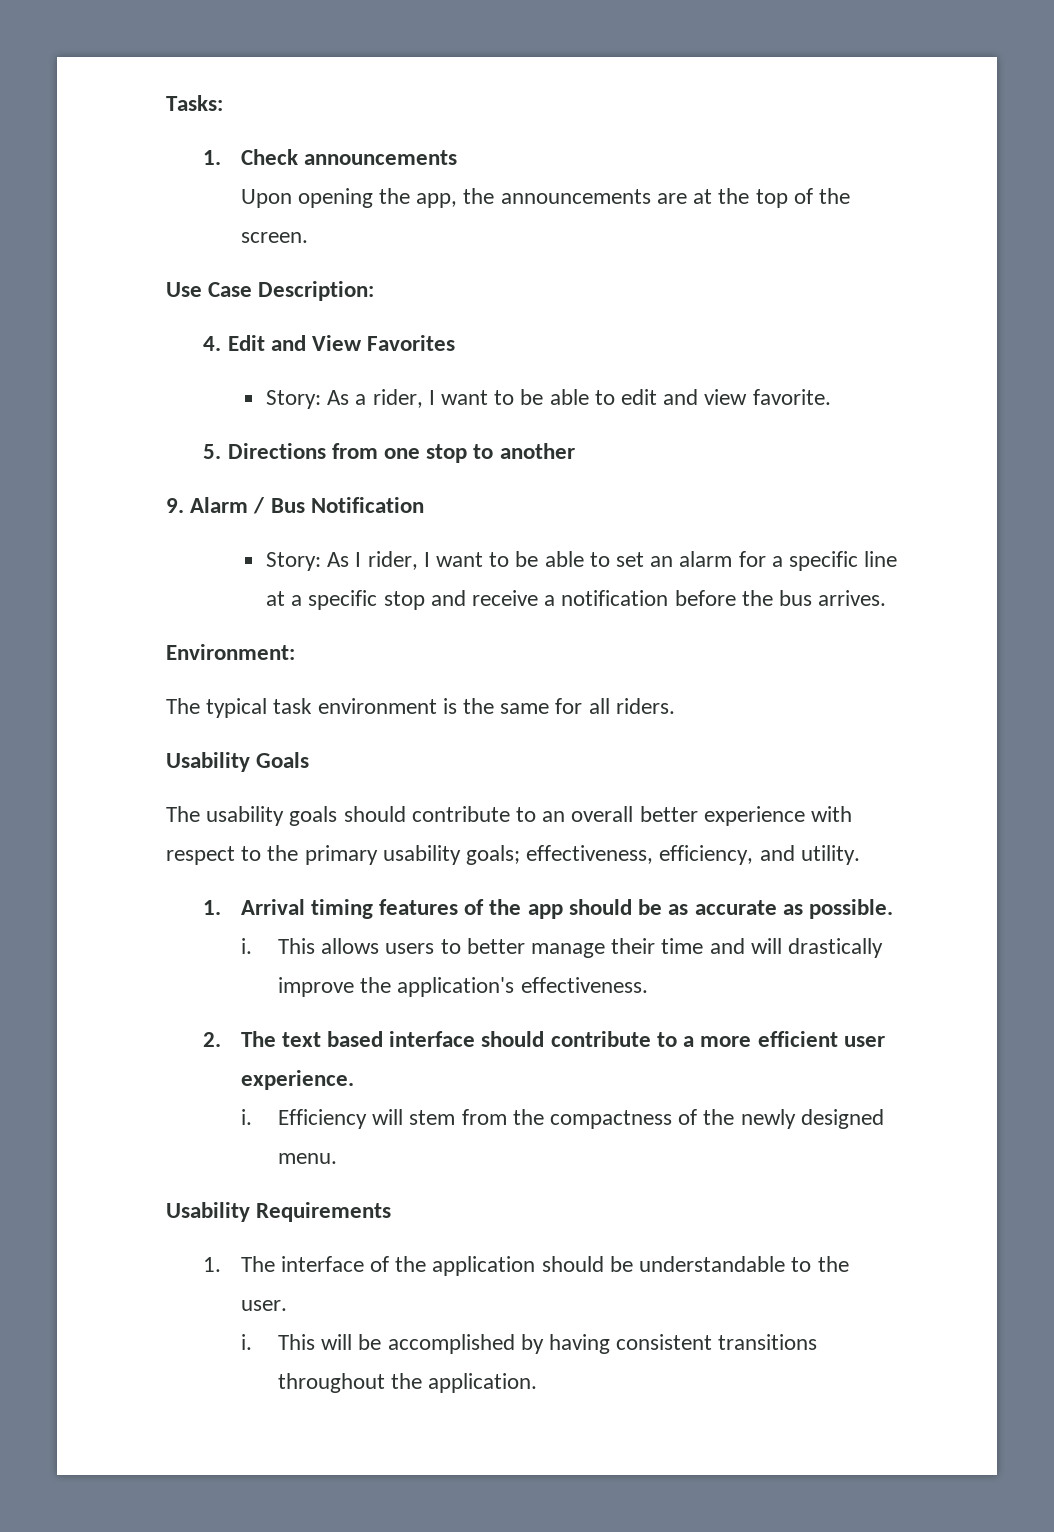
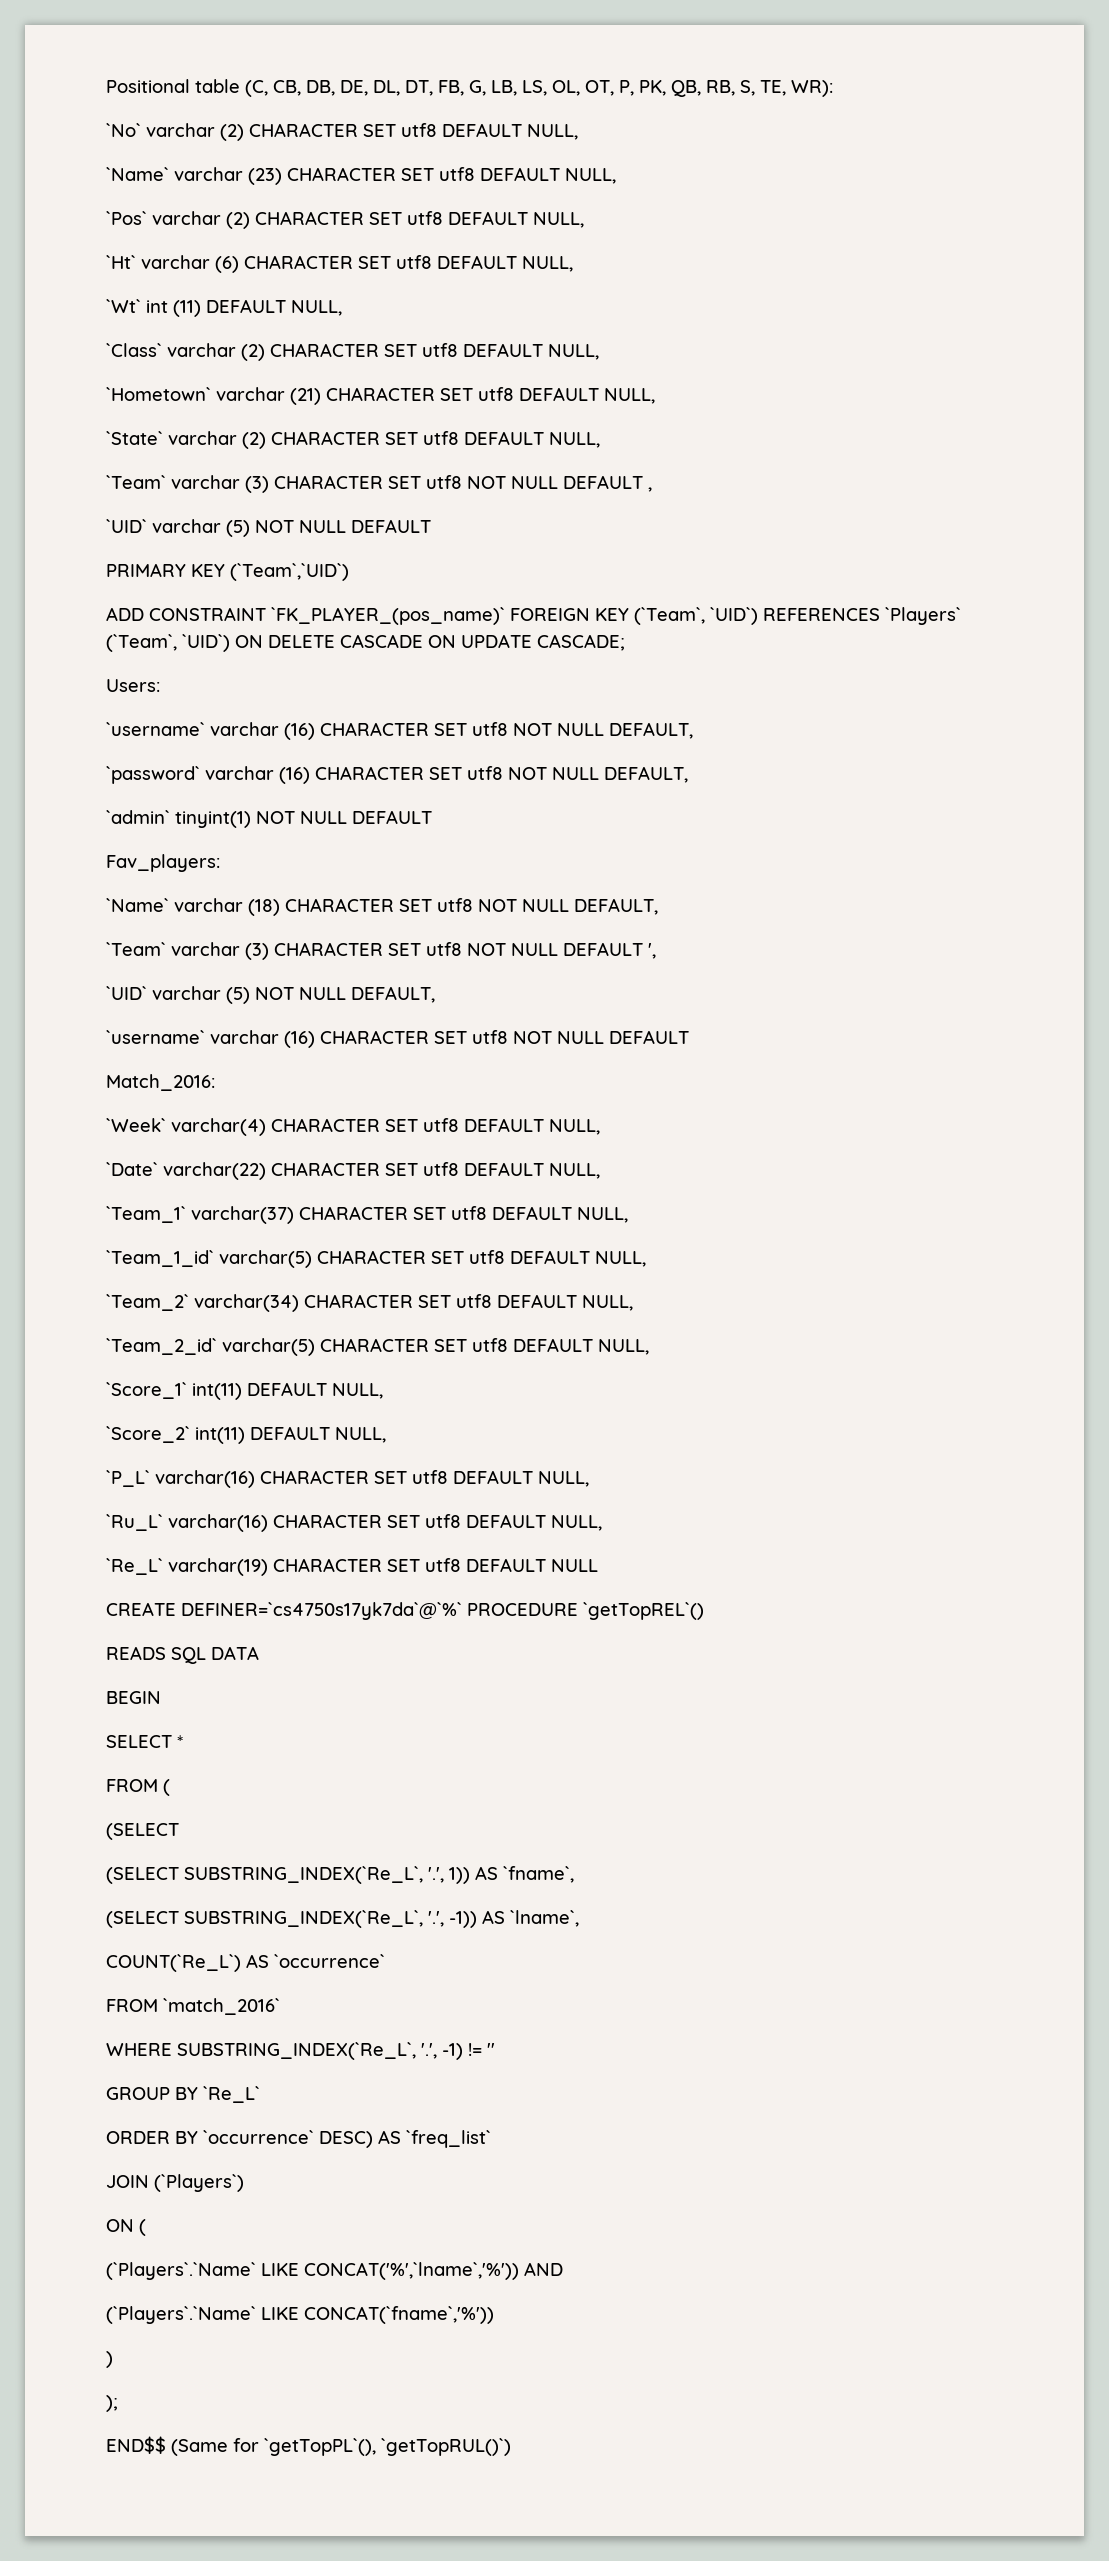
- Tasks:
- 1. Check announcements
- Upon opening the app, the announcements are at the top of the screen.
- Use Case Description:
- 4. Edit and View Favorites
- Story: As a rider, I want to be able to edit and view favorite.
- 5. Directions from one stop to another
- 9. Alarm / Bus Notification
- Story: As I rider, I want to be able to set an alarm for a specific line at a specific stop and receive a notification before the bus arrives.
- Environment:
- The typical task environment is the same for all riders.
- Usability Goals
- The usability goals should contribute to an overall better experience with respect to the primary usability goals; effectiveness, efficiency, and utility.
- 1. Arrival timing features of the app should be as accurate as possible.
- i. This allows users to better manage their time and will drastically improve the application's effectiveness.
- 2. The text based interface should contribute to a more efficient user experience.
- i. Efficiency will stem from the compactness of the newly designed menu.
- Usability Requirements
- 1. The interface of the application should be understandable to the user.
- i. This will be accomplished by having consistent transitions throughout the application.
+ Positional table (C, CB, DB, DE, DL, DT, FB, G, LB, LS, OL, OT, P, PK, QB, RB, S, TE, WR):
+ `No` varchar (2) CHARACTER SET utf8 DEFAULT NULL,
+ `Name` varchar (23) CHARACTER SET utf8 DEFAULT NULL,
+ `Pos` varchar (2) CHARACTER SET utf8 DEFAULT NULL,
+ `Ht` varchar (6) CHARACTER SET utf8 DEFAULT NULL,
+ `Wt` int (11) DEFAULT NULL,
+ `Class` varchar (2) CHARACTER SET utf8 DEFAULT NULL,
+ `Hometown` varchar (21) CHARACTER SET utf8 DEFAULT NULL,
+ `State` varchar (2) CHARACTER SET utf8 DEFAULT NULL,
+ `Team` varchar (3) CHARACTER SET utf8 NOT NULL DEFAULT ,
+ `UID` varchar (5) NOT NULL DEFAULT
+ PRIMARY KEY (`Team`,`UID`)
+ ADD CONSTRAINT `FK_PLAYER_(pos_name)` FOREIGN KEY (`Team`, `UID`) REFERENCES `Players` (`Team`, `UID`) ON DELETE CASCADE ON UPDATE CASCADE;
+ Users:
+ `username` varchar (16) CHARACTER SET utf8 NOT NULL DEFAULT,
+ `password` varchar (16) CHARACTER SET utf8 NOT NULL DEFAULT,
+ `admin` tinyint(1) NOT NULL DEFAULT
+ Fav_players:
+ `Name` varchar (18) CHARACTER SET utf8 NOT NULL DEFAULT,
+ `Team` varchar (3) CHARACTER SET utf8 NOT NULL DEFAULT ',
+ `UID` varchar (5) NOT NULL DEFAULT,
+ `username` varchar (16) CHARACTER SET utf8 NOT NULL DEFAULT
+ Match_2016:
+ `Week` varchar(4) CHARACTER SET utf8 DEFAULT NULL,
+ `Date` varchar(22) CHARACTER SET utf8 DEFAULT NULL,
+ `Team_1` varchar(37) CHARACTER SET utf8 DEFAULT NULL,
+ `Team_1_id` varchar(5) CHARACTER SET utf8 DEFAULT NULL,
+ `Team_2` varchar(34) CHARACTER SET utf8 DEFAULT NULL,
+ `Team_2_id` varchar(5) CHARACTER SET utf8 DEFAULT NULL,
+ `Score_1` int(11) DEFAULT NULL,
+ `Score_2` int(11) DEFAULT NULL,
+ `P_L` varchar(16) CHARACTER SET utf8 DEFAULT NULL,
+ `Ru_L` varchar(16) CHARACTER SET utf8 DEFAULT NULL,
+ `Re_L` varchar(19) CHARACTER SET utf8 DEFAULT NULL
+ CREATE DEFINER=`cs4750s17yk7da`@`%` PROCEDURE `getTopREL`()
+ READS SQL DATA
+ BEGIN
+ SELECT *
+ FROM (
+ (SELECT
+ (SELECT SUBSTRING_INDEX(`Re_L`, '.', 1)) AS `fname`,
+ (SELECT SUBSTRING_INDEX(`Re_L`, '.', -1)) AS `lname`,
+ COUNT(`Re_L`) AS `occurrence`
+ FROM `match_2016`
+ WHERE SUBSTRING_INDEX(`Re_L`, '.', -1) != ''
+ GROUP BY `Re_L`
+ ORDER BY `occurrence` DESC) AS `freq_list`
+ JOIN (`Players`)
+ ON (
+ (`Players`.`Name` LIKE CONCAT('%',`lname`,'%')) AND
+ (`Players`.`Name` LIKE CONCAT(`fname`,'%'))
+ )
+ );
+ END$$ (Same for `getTopPL`(), `getTopRUL()`)

